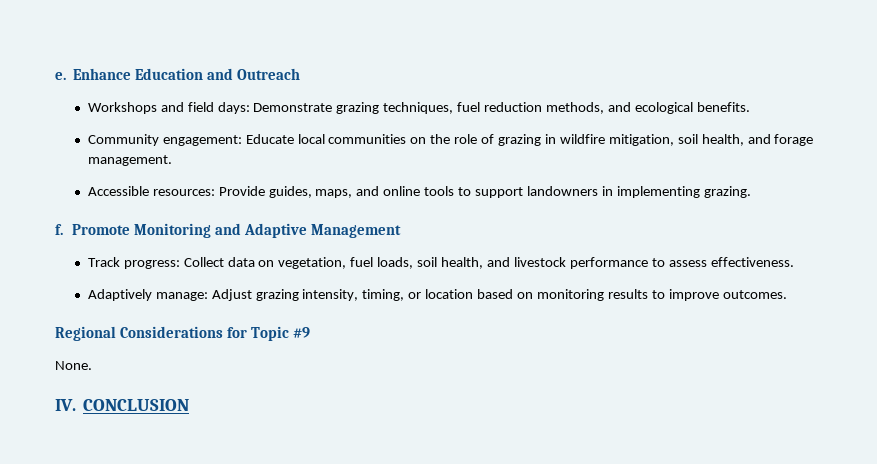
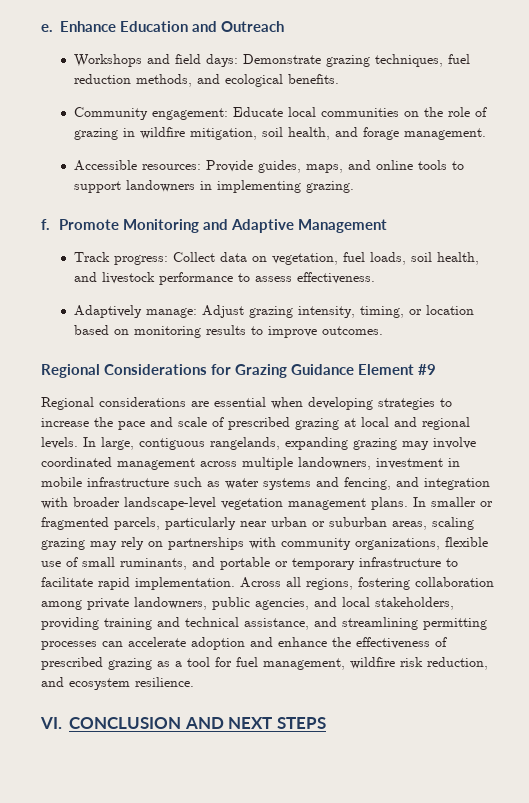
- Regional Considerations for Topic #9
- None.
- IV. CONCLUSION
+ Regional Considerations for Grazing Guidance Element #9
+ Regional considerations are essential when developing strategies to increase the pace and scale of prescribed grazing at local and regional levels. In large, contiguous rangelands, expanding grazing may involve coordinated management across multiple landowners, investment in mobile infrastructure such as water systems and fencing, and integration with broader landscape-level vegetation management plans. In smaller or fragmented parcels, particularly near urban or suburban areas, scaling grazing may rely on partnerships with community organizations, flexible use of small ruminants, and portable or temporary infrastructure to facilitate rapid implementation. Across all regions, fostering collaboration among private landowners, public agencies, and local stakeholders, providing training and technical assistance, and streamlining permitting processes can accelerate adoption and enhance the effectiveness of prescribed grazing as a tool for fuel management, wildfire risk reduction, and ecosystem resilience.
+ VI. CONCLUSION AND NEXT STEPS

